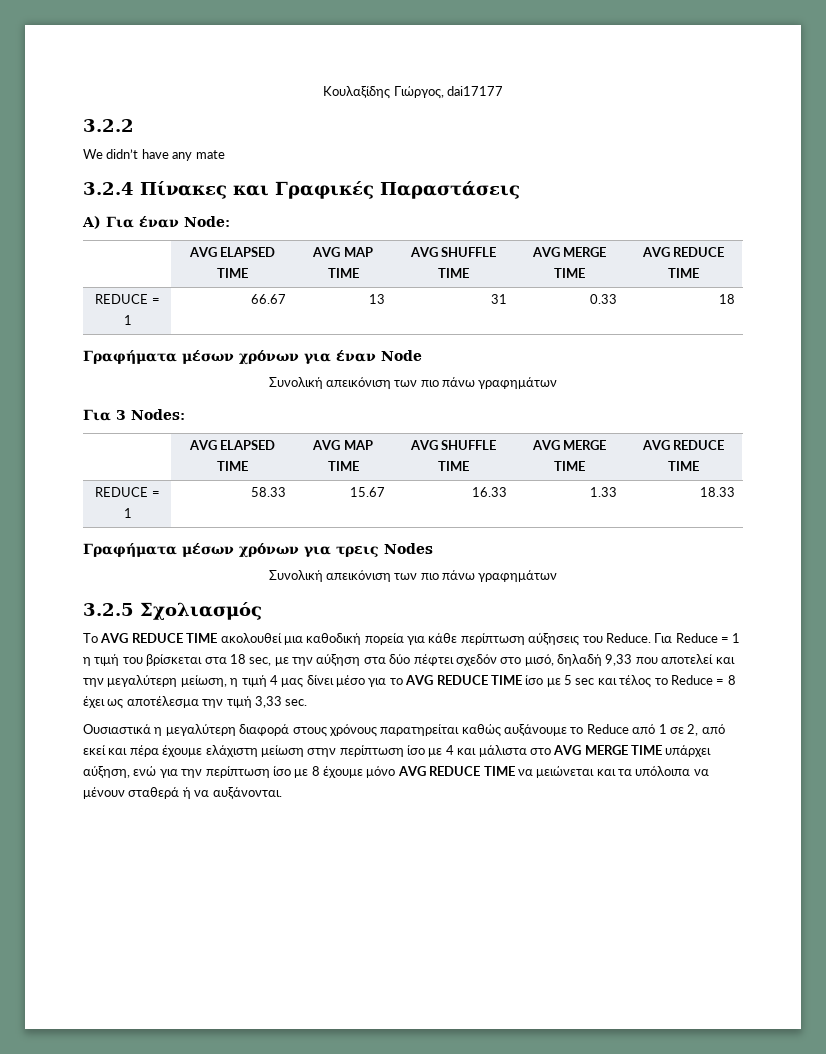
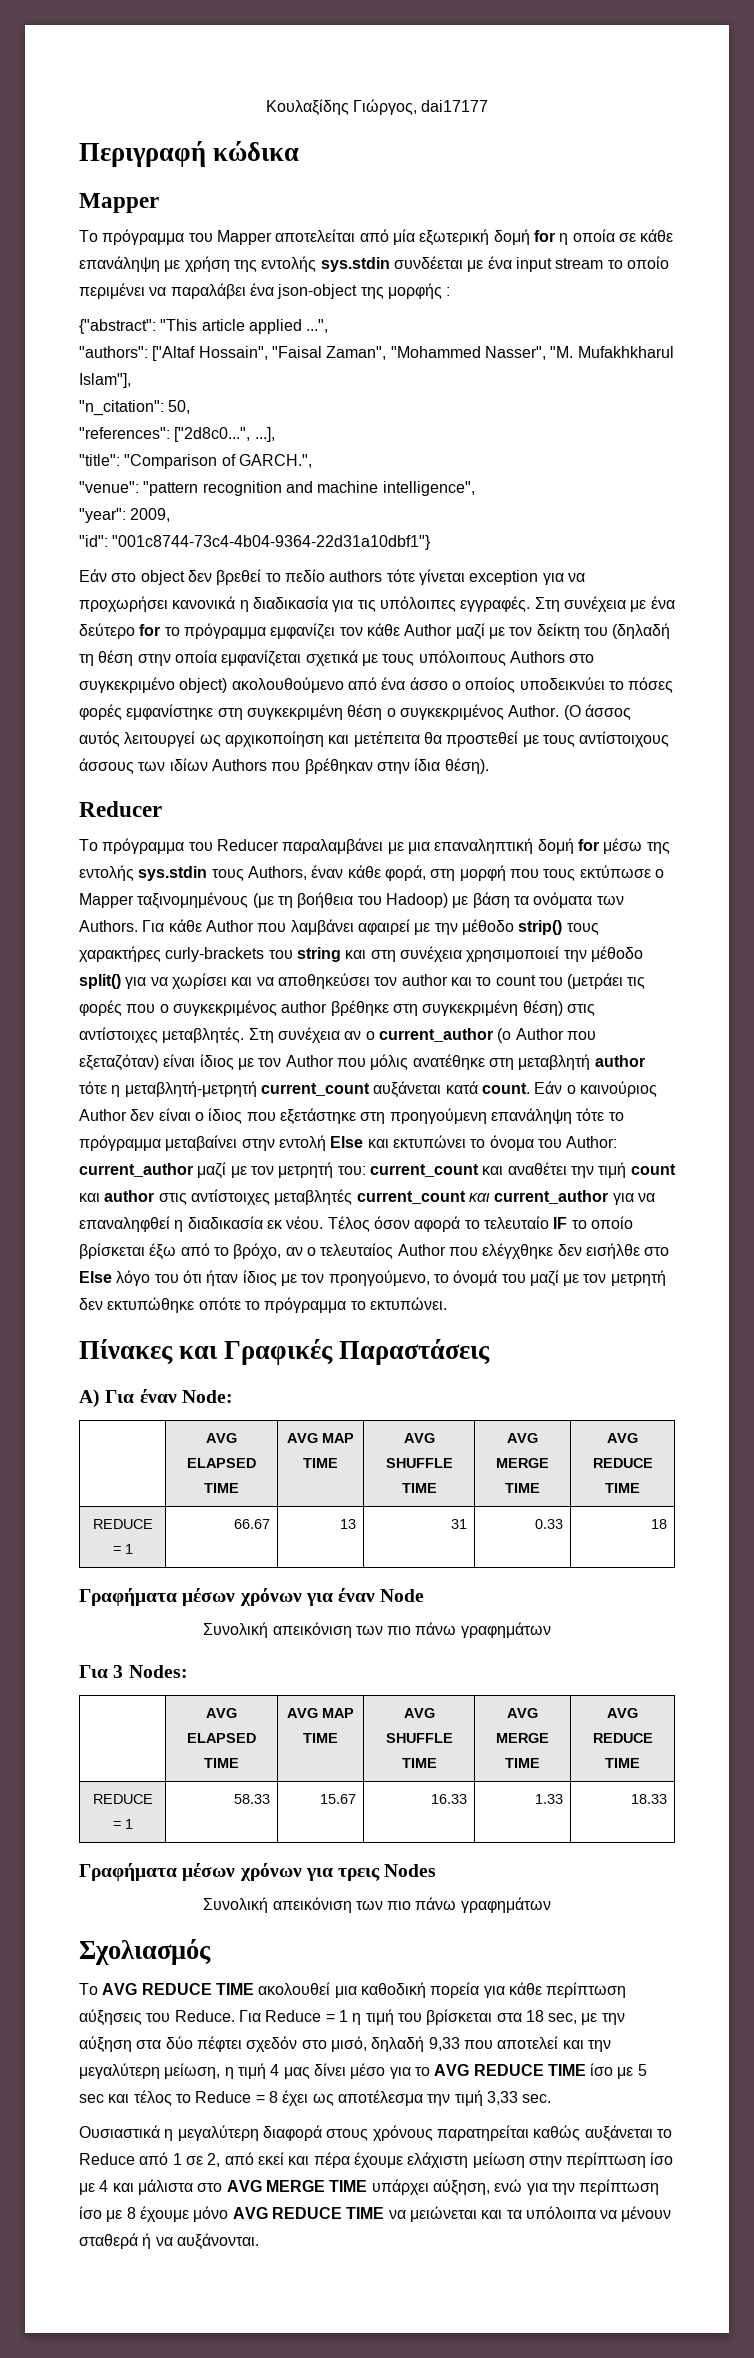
- 3.2.2
- We didn’t have any mate
- 3.2.4 Πίνακες και Γραφικές Παραστάσεις
+ Περιγραφή κώδικα
+ Mapper
+ Το πρόγραμμα του Mapper αποτελείται από μία εξωτερική δομή for η οποία σε κάθε επανάληψη με χρήση της εντολής sys.stdin συνδέεται με ένα input stream το οποίο περιμένει να παραλάβει ένα json-object της μορφής :
+ {"abstract": "This article applied ...",
+ "authors": ["Altaf Hossain", "Faisal Zaman", "Mohammed Nasser", "M. Mufakhkharul Islam"],
+ "n_citation": 50,
+ "references": ["2d8c0...", ...],
+ "title": "Comparison of GARCH.",
+ "venue": "pattern recognition and machine intelligence",
+ "year": 2009,
+ "id": "001c8744-73c4-4b04-9364-22d31a10dbf1"}
+ Εάν στο object δεν βρεθεί το πεδίο authors τότε γίνεται exception για να προχωρήσει κανονικά η διαδικασία για τις υπόλοιπες εγγραφές. Στη συνέχεια με ένα δεύτερο for το πρόγραμμα εμφανίζει τον κάθε Author μαζί με τον δείκτη του (δηλαδή τη θέση στην οποία εμφανίζεται σχετικά με τους υπόλοιπους Authors στο συγκεκριμένο object) ακολουθούμενο από ένα άσσο ο οποίος υποδεικνύει το πόσες φορές εμφανίστηκε στη συγκεκριμένη θέση ο συγκεκριμένος Author. (Ο άσσος αυτός λειτουργεί ως αρχικοποίηση και μετέπειτα θα προστεθεί με τους αντίστοιχους άσσους των ιδίων Authors που βρέθηκαν στην ίδια θέση).
+ Reducer
+ Το πρόγραμμα του Reducer παραλαμβάνει με μια επαναληπτική δομή for μέσω της εντολής sys.stdin τους Authors, έναν κάθε φορά, στη μορφή που τους εκτύπωσε ο Mapper ταξινομημένους (με τη βοήθεια του Hadoop) με βάση τα ονόματα των Authors. Για κάθε Author που λαμβάνει αφαιρεί με την μέθοδο strip() τους χαρακτήρες curly-brackets του string και στη συνέχεια χρησιμοποιεί την μέθοδο split() για να χωρίσει και να αποθηκεύσει τον author και το count του (μετράει τις φορές που ο συγκεκριμένος author βρέθηκε στη συγκεκριμένη θέση) στις αντίστοιχες μεταβλητές. Στη συνέχεια αν ο current_author (ο Author που εξεταζόταν) είναι ίδιος με τον Author που μόλις ανατέθηκε στη μεταβλητή author τότε η μεταβλητή-μετρητή current_count αυξάνεται κατά count. Εάν ο καινούριος Author δεν είναι ο ίδιος που εξετάστηκε στη προηγούμενη επανάληψη τότε το πρόγραμμα μεταβαίνει στην εντολή Else και εκτυπώνει το όνομα του Author: current_author μαζί με τον μετρητή του: current_count και αναθέτει την τιμή count και author στις αντίστοιχες μεταβλητές current_count και current_author για να επαναληφθεί η διαδικασία εκ νέου. Τέλος όσον αφορά το τελευταίο IF το οποίο βρίσκεται έξω από το βρόχο, αν ο τελευταίος Author που ελέγχθηκε δεν εισήλθε στο Else λόγο του ότι ήταν ίδιος με τον προηγούμενο, το όνομά του μαζί με τον μετρητή δεν εκτυπώθηκε οπότε το πρόγραμμα το εκτυπώνει.
+ Πίνακες και Γραφικές Παραστάσεις
- 3.2.5 Σχολιασμός
+ Σχολιασμός
- Ουσιαστικά η μεγαλύτερη διαφορά στους χρόνους παρατηρείται καθώς αυξάνουμε το Reduce από 1 σε 2, από εκεί και πέρα έχουμε ελάχιστη μείωση στην περίπτωση ίσο με 4 και μάλιστα στο AVG MERGE TIME υπάρχει αύξηση, ενώ για την περίπτωση ίσο με 8 έχουμε μόνο AVG REDUCE TIME να μειώνεται και τα υπόλοιπα να μένουν σταθερά ή να αυξάνονται.
+ Ουσιαστικά η μεγαλύτερη διαφορά στους χρόνους παρατηρείται καθώς αυξάνεται το Reduce από 1 σε 2, από εκεί και πέρα έχουμε ελάχιστη μείωση στην περίπτωση ίσο με 4 και μάλιστα στο AVG MERGE TIME υπάρχει αύξηση, ενώ για την περίπτωση ίσο με 8 έχουμε μόνο AVG REDUCE TIME να μειώνεται και τα υπόλοιπα να μένουν σταθερά ή να αυξάνονται.

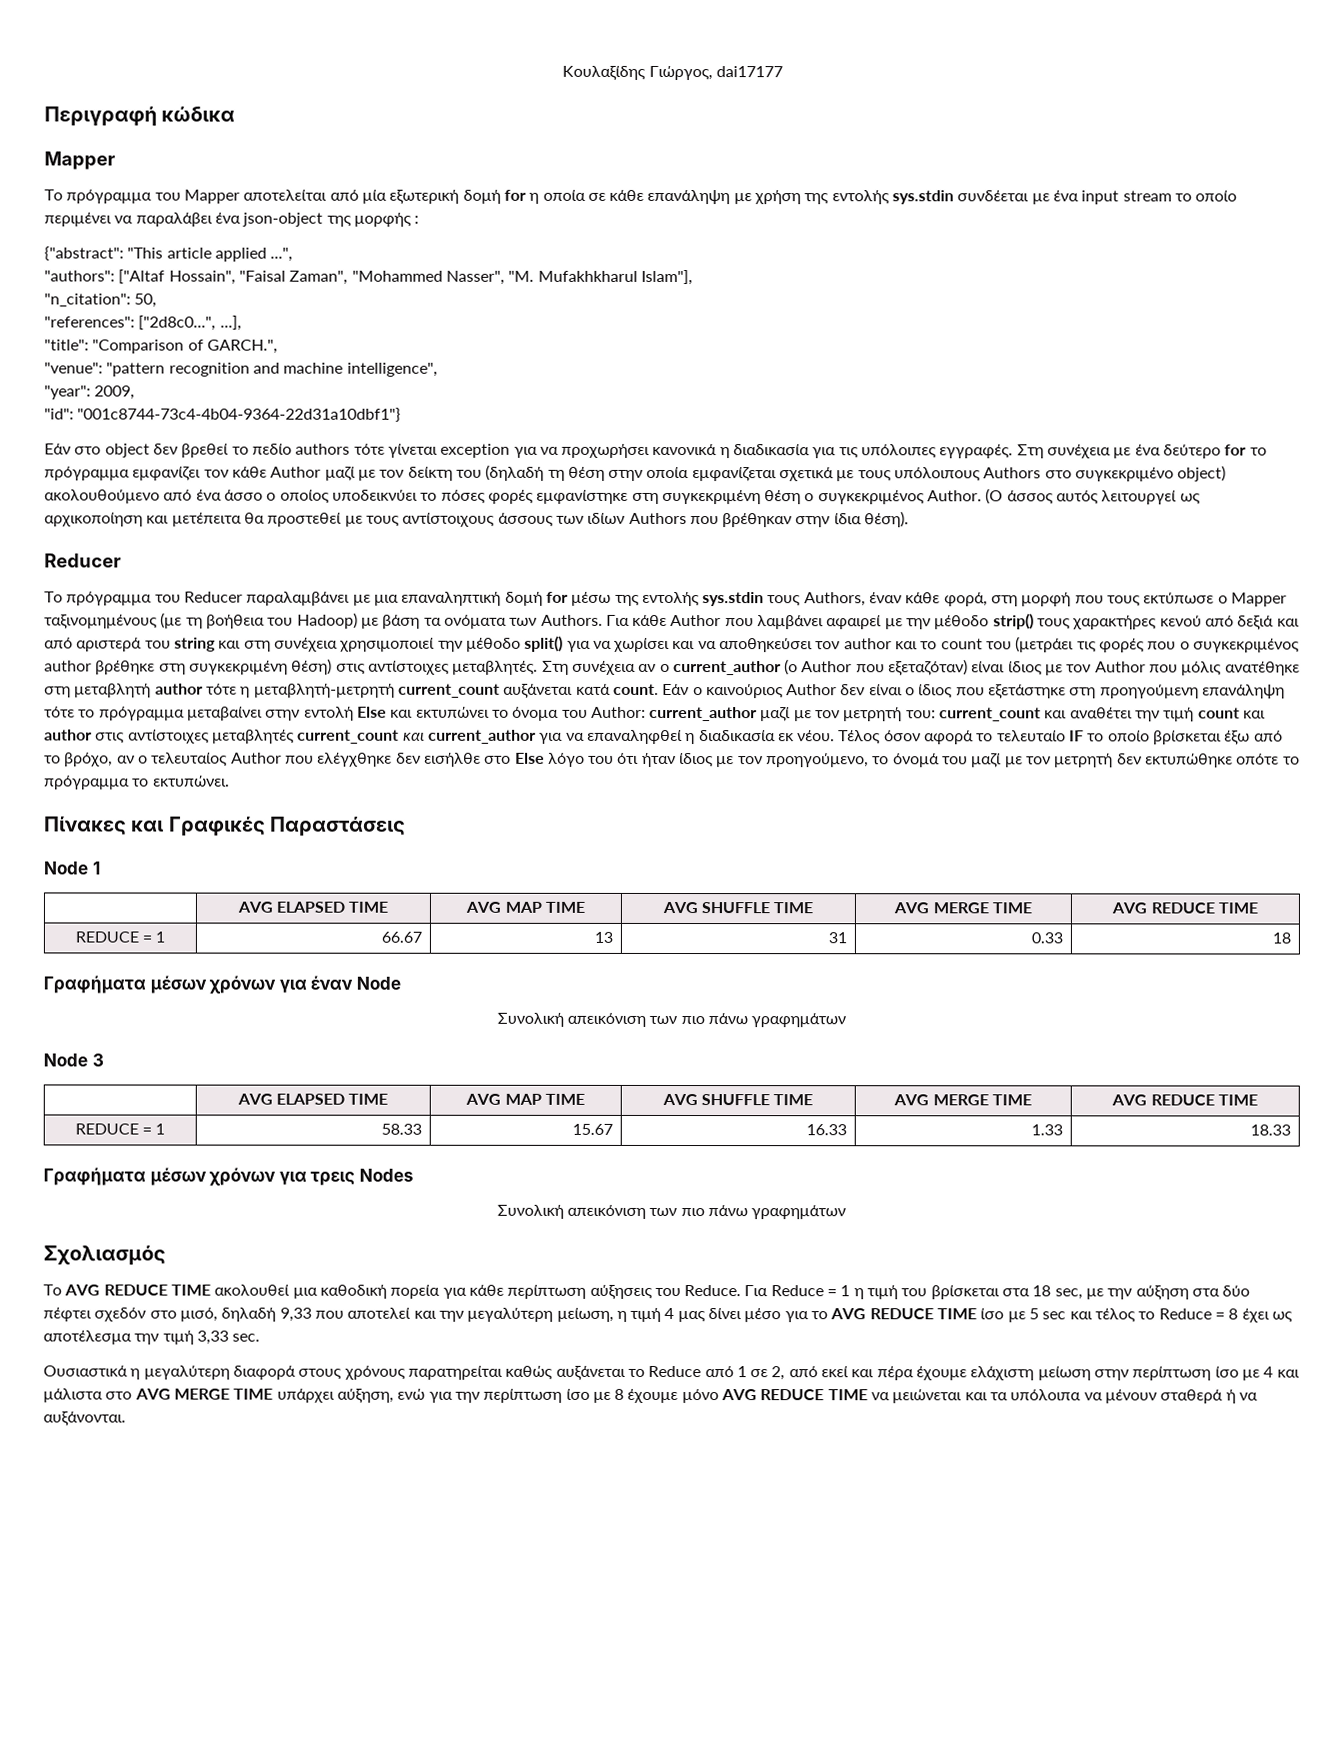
- Για κάθε Author που λαμβάνει αφαιρεί με την μέθοδο strip() τους χαρακτήρες curly-brackets του string και στη συνέχεια χρησιμοποιεί την μέθοδο split() για να χωρίσει και να αποθηκεύσει τον author και το count του (μετράει τις φορές που ο συγκεκριμένος author βρέθηκε στη συγκεκριμένη θέση) στις αντίστοιχες μεταβλητές.
+ Για κάθε Author που λαμβάνει αφαιρεί με την μέθοδο strip() τους χαρακτήρες κενού από δεξιά και από αριστερά του string και στη συνέχεια χρησιμοποιεί την μέθοδο split() για να χωρίσει και να αποθηκεύσει τον author και το count του (μετράει τις φορές που ο συγκεκριμένος author βρέθηκε στη συγκεκριμένη θέση) στις αντίστοιχες μεταβλητές.
- Α) Για έναν Node:
+ Node 1
- Για 3 Nodes:
+ Node 3

